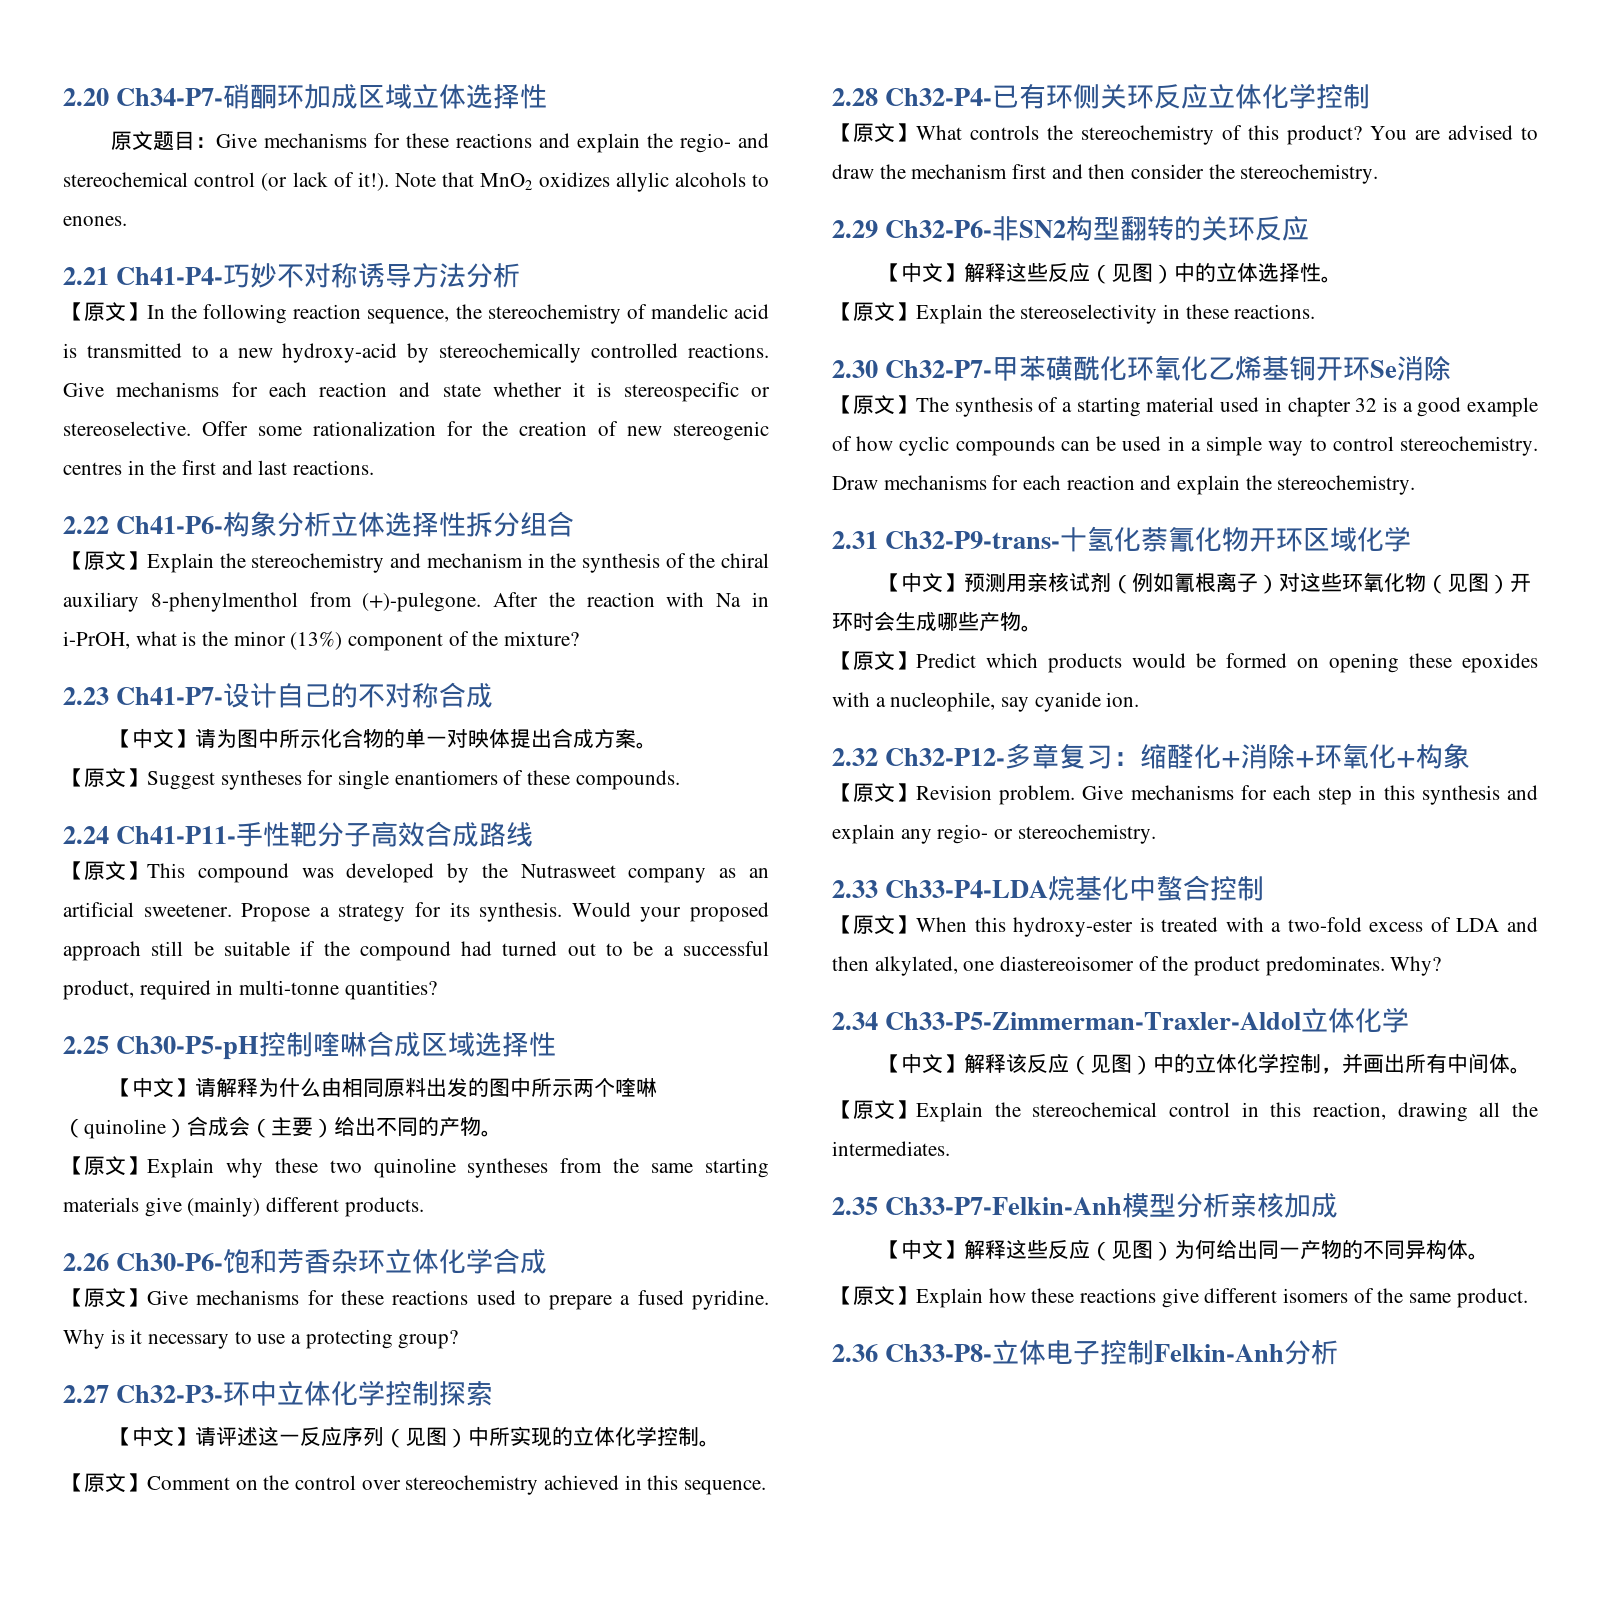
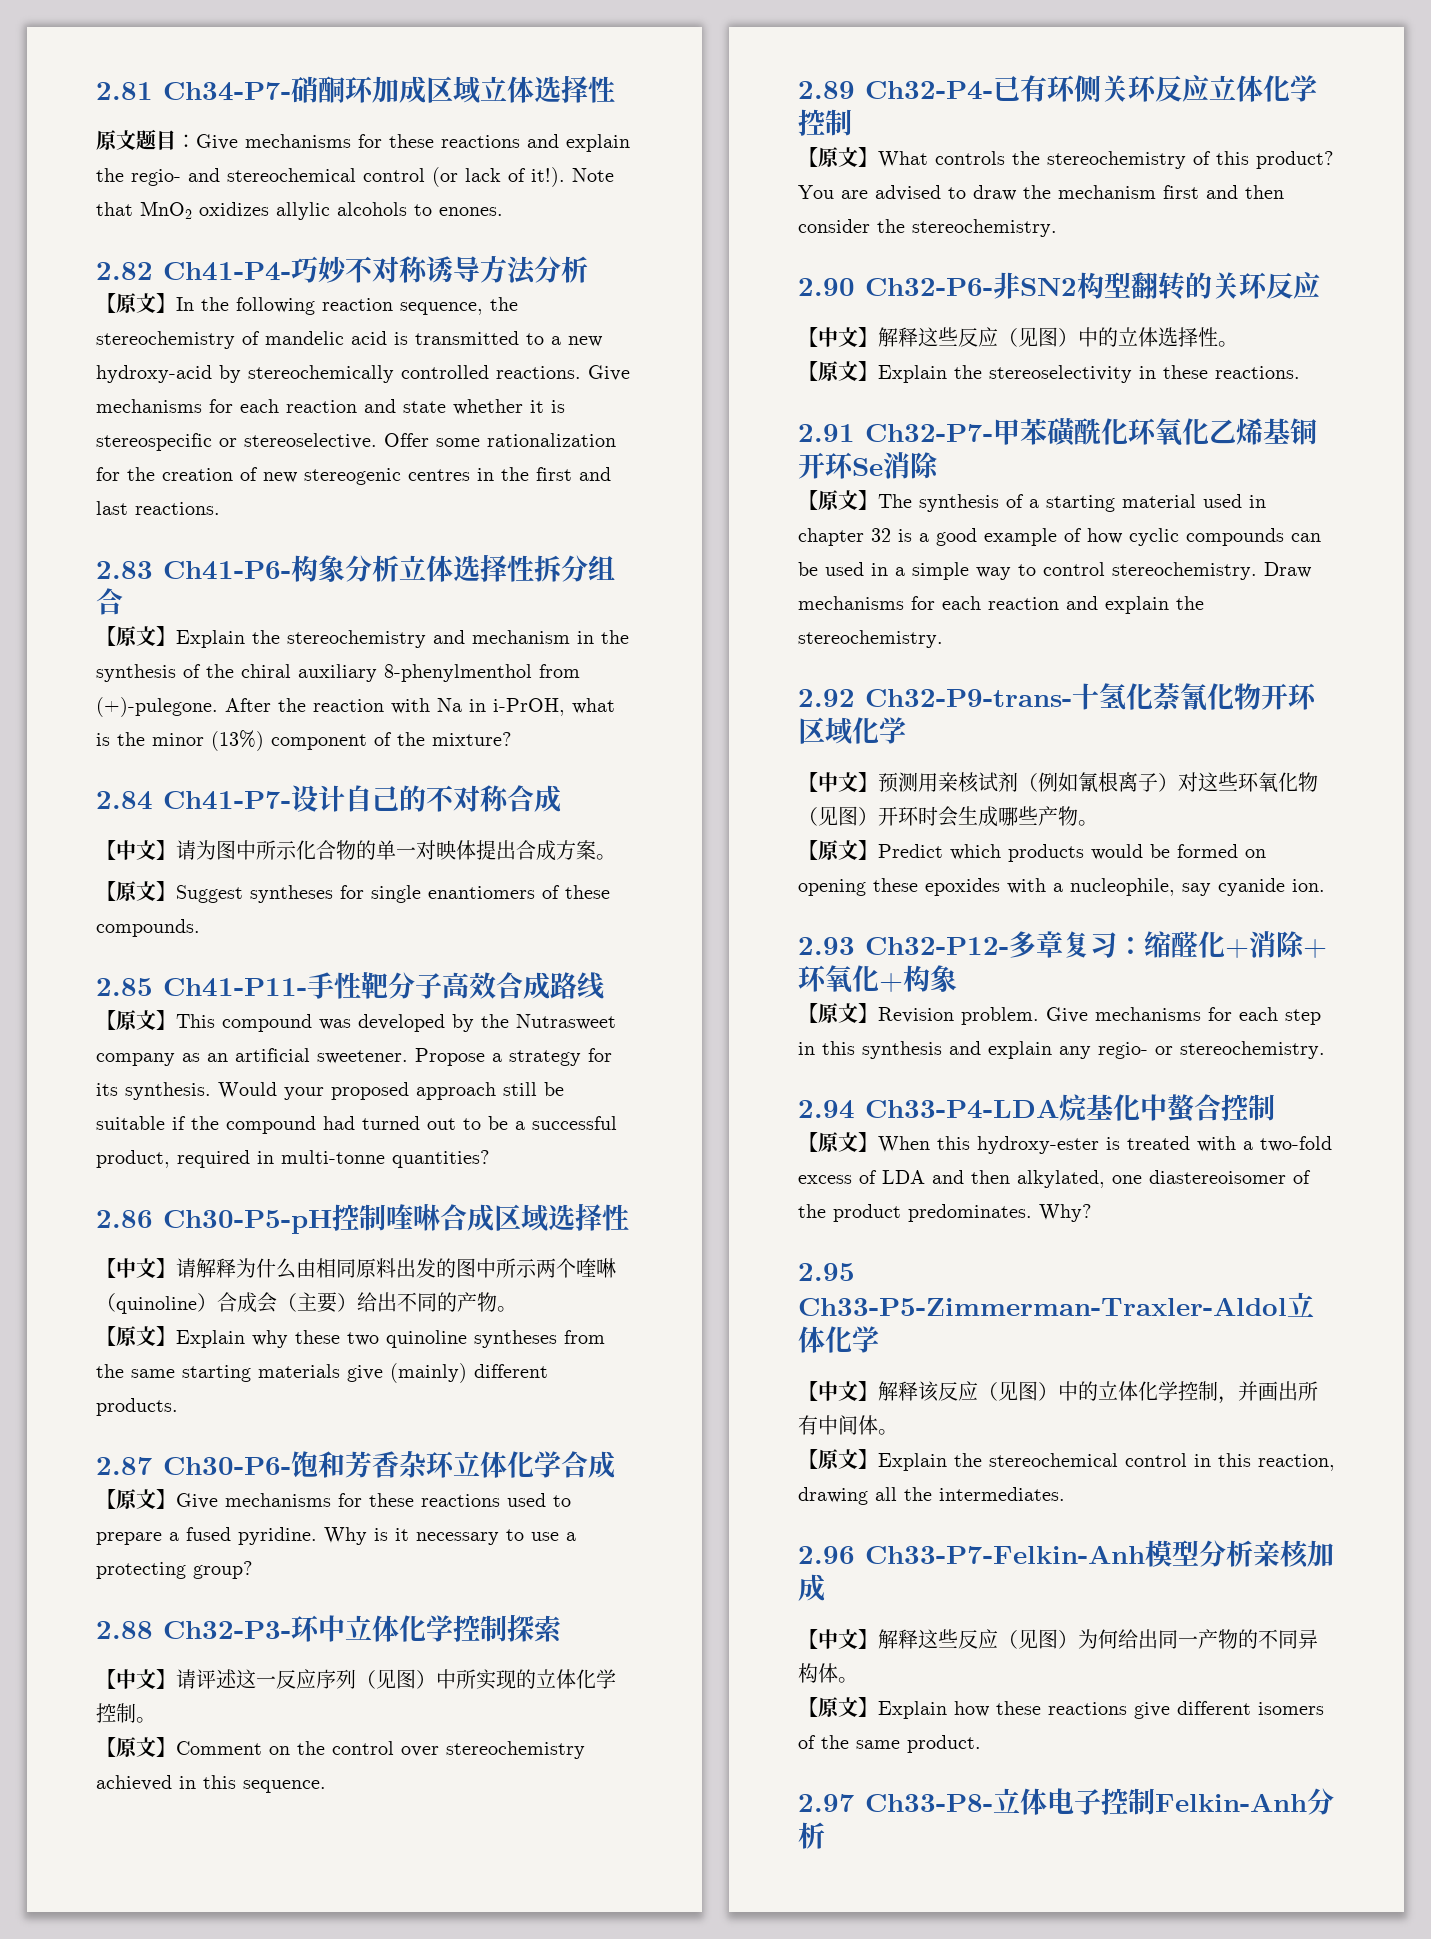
- 2.20 Ch34-P7-硝酮环加成区域立体选择性
+ 2.81 Ch34-P7-硝酮环加成区域立体选择性
- 2.21 Ch41-P4-巧妙不对称诱导方法分析
+ 2.82 Ch41-P4-巧妙不对称诱导方法分析
- 2.22 Ch41-P6-构象分析立体选择性拆分组合
+ 2.83 Ch41-P6-构象分析立体选择性拆分组合
- 2.23 Ch41-P7-设计自己的不对称合成
+ 2.84 Ch41-P7-设计自己的不对称合成
- 2.24 Ch41-P11-手性靶分子高效合成路线
+ 2.85 Ch41-P11-手性靶分子高效合成路线
- 2.25 Ch30-P5-pH控制喹啉合成区域选择性
+ 2.86 Ch30-P5-pH控制喹啉合成区域选择性
- 2.26 Ch30-P6-饱和芳香杂环立体化学合成
+ 2.87 Ch30-P6-饱和芳香杂环立体化学合成
- 2.27 Ch32-P3-环中立体化学控制探索
+ 2.88 Ch32-P3-环中立体化学控制探索
- 2.28 Ch32-P4-已有环侧关环反应立体化学控制
+ 2.89 Ch32-P4-已有环侧关环反应立体化学控制
- 2.29 Ch32-P6-非SN2构型翻转的关环反应
+ 2.90 Ch32-P6-非SN2构型翻转的关环反应
- 2.30 Ch32-P7-甲苯磺酰化环氧化乙烯基铜开环Se消除
+ 2.91 Ch32-P7-甲苯磺酰化环氧化乙烯基铜开环Se消除
- 2.31 Ch32-P9-trans-十氢化萘氰化物开环区域化学
+ 2.92 Ch32-P9-trans-十氢化萘氰化物开环区域化学
- 2.32 Ch32-P12-多章复习：缩醛化+消除+环氧化+构象
+ 2.93 Ch32-P12-多章复习：缩醛化+消除+环氧化+构象
- 2.33 Ch33-P4-LDA烷基化中螯合控制
+ 2.94 Ch33-P4-LDA烷基化中螯合控制
- 2.34 Ch33-P5-Zimmerman-Traxler-Aldol立体化学
+ 2.95 Ch33-P5-Zimmerman-Traxler-Aldol立体化学
- 2.35 Ch33-P7-Felkin-Anh模型分析亲核加成
+ 2.96 Ch33-P7-Felkin-Anh模型分析亲核加成
- 2.36 Ch33-P8-立体电子控制Felkin-Anh分析
+ 2.97 Ch33-P8-立体电子控制Felkin-Anh分析

